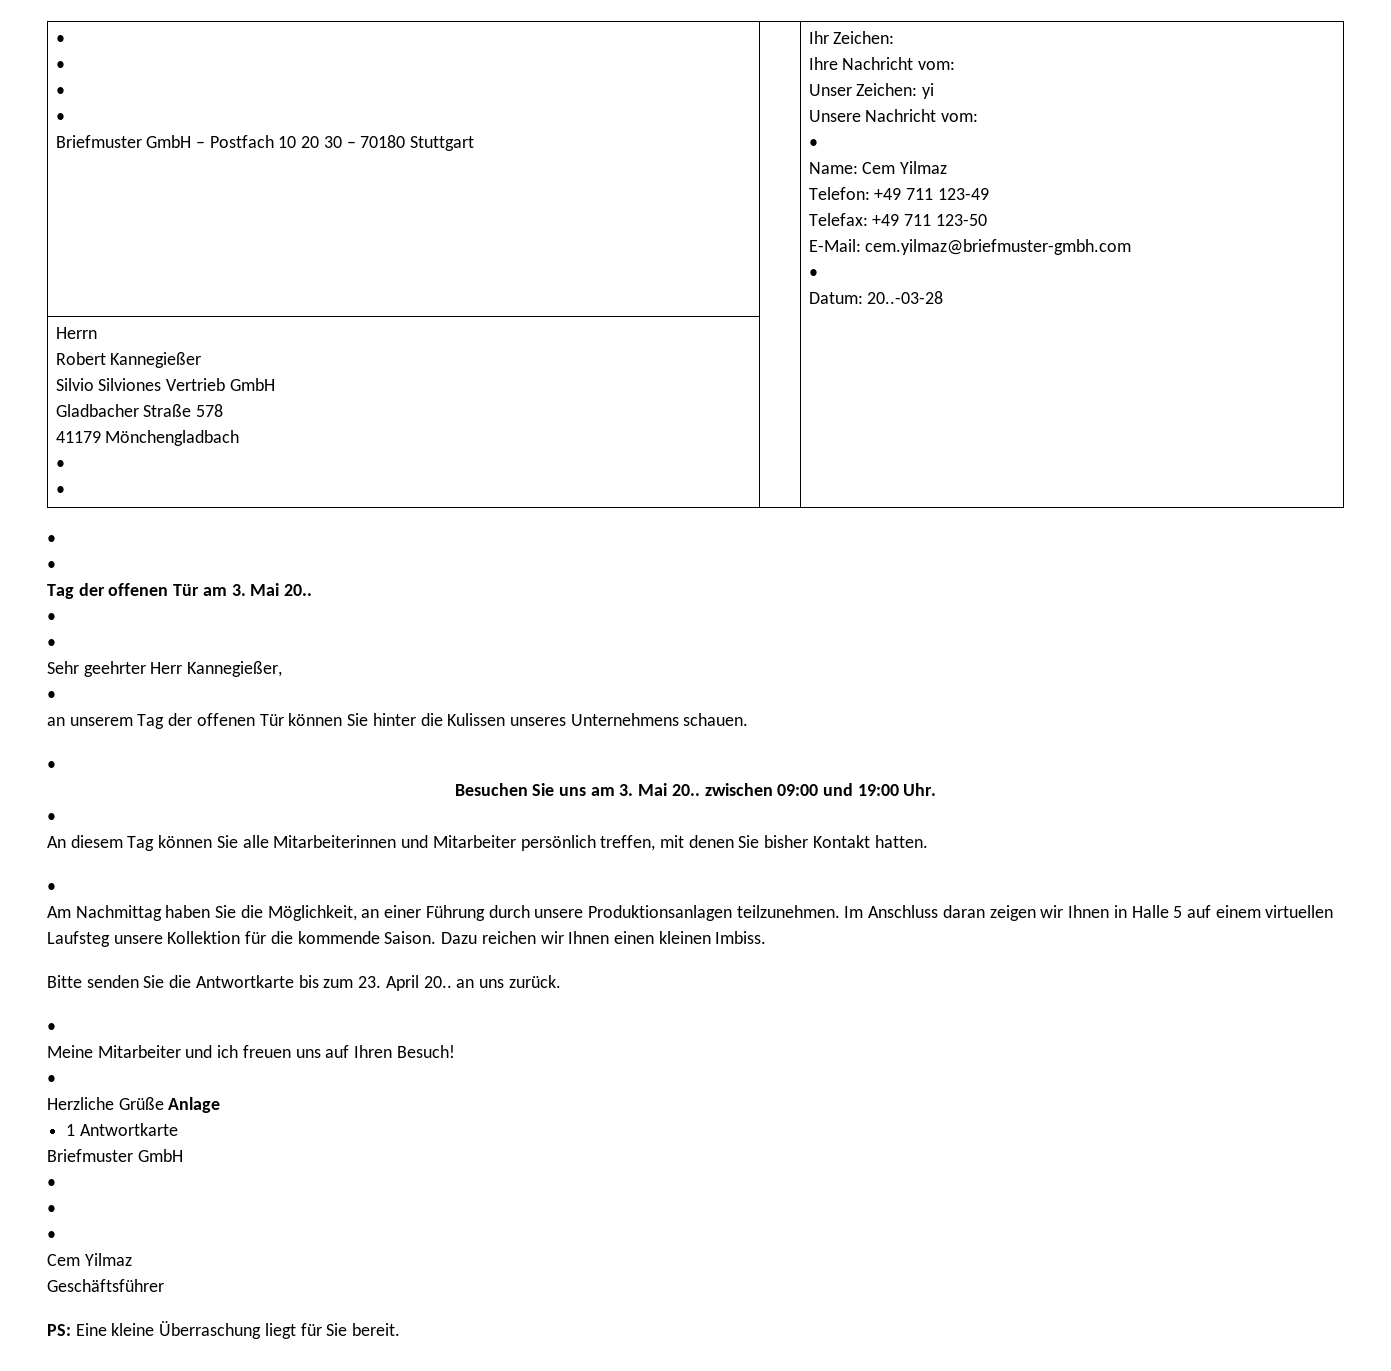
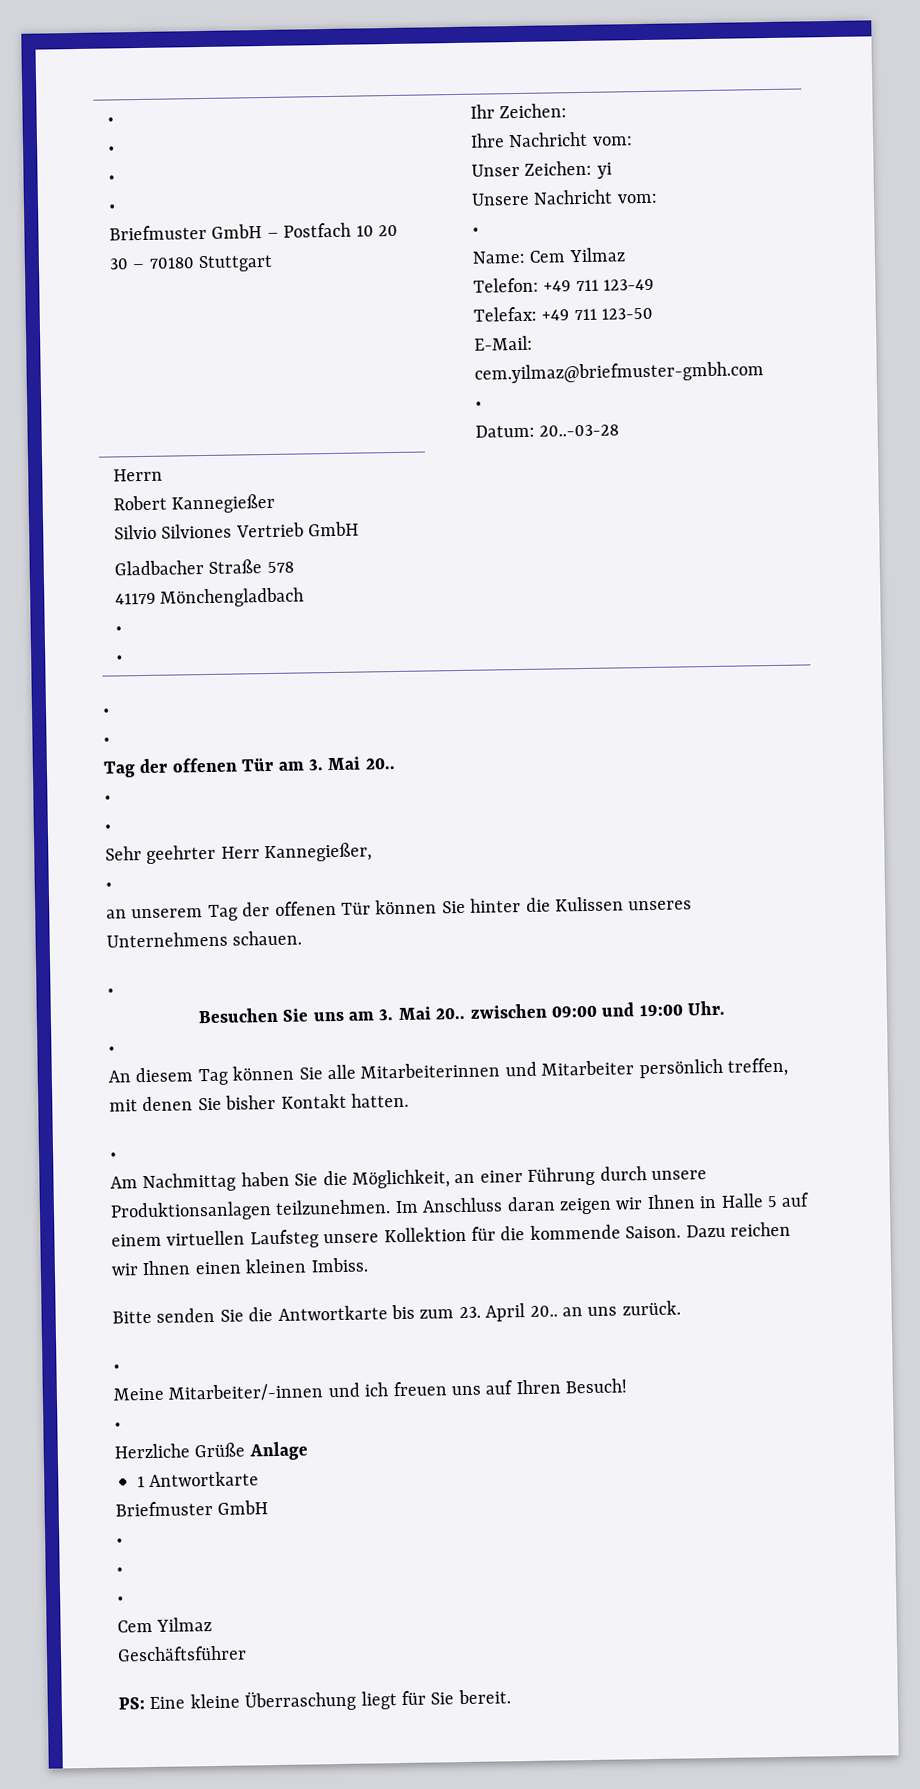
- Meine Mitarbeiter und ich freuen uns auf Ihren Besuch!
+ Meine Mitarbeiter/-innen und ich freuen uns auf Ihren Besuch!

